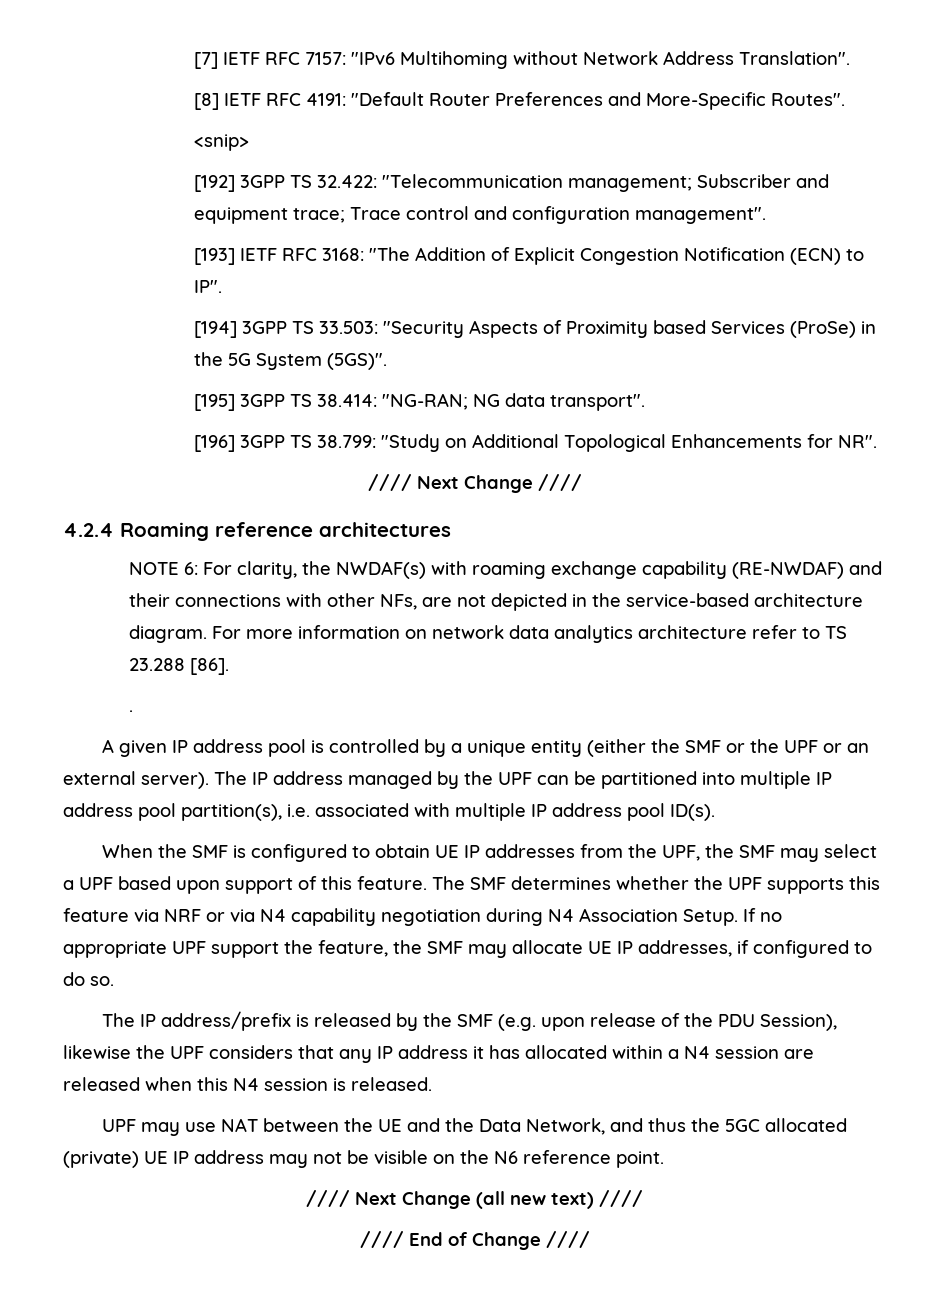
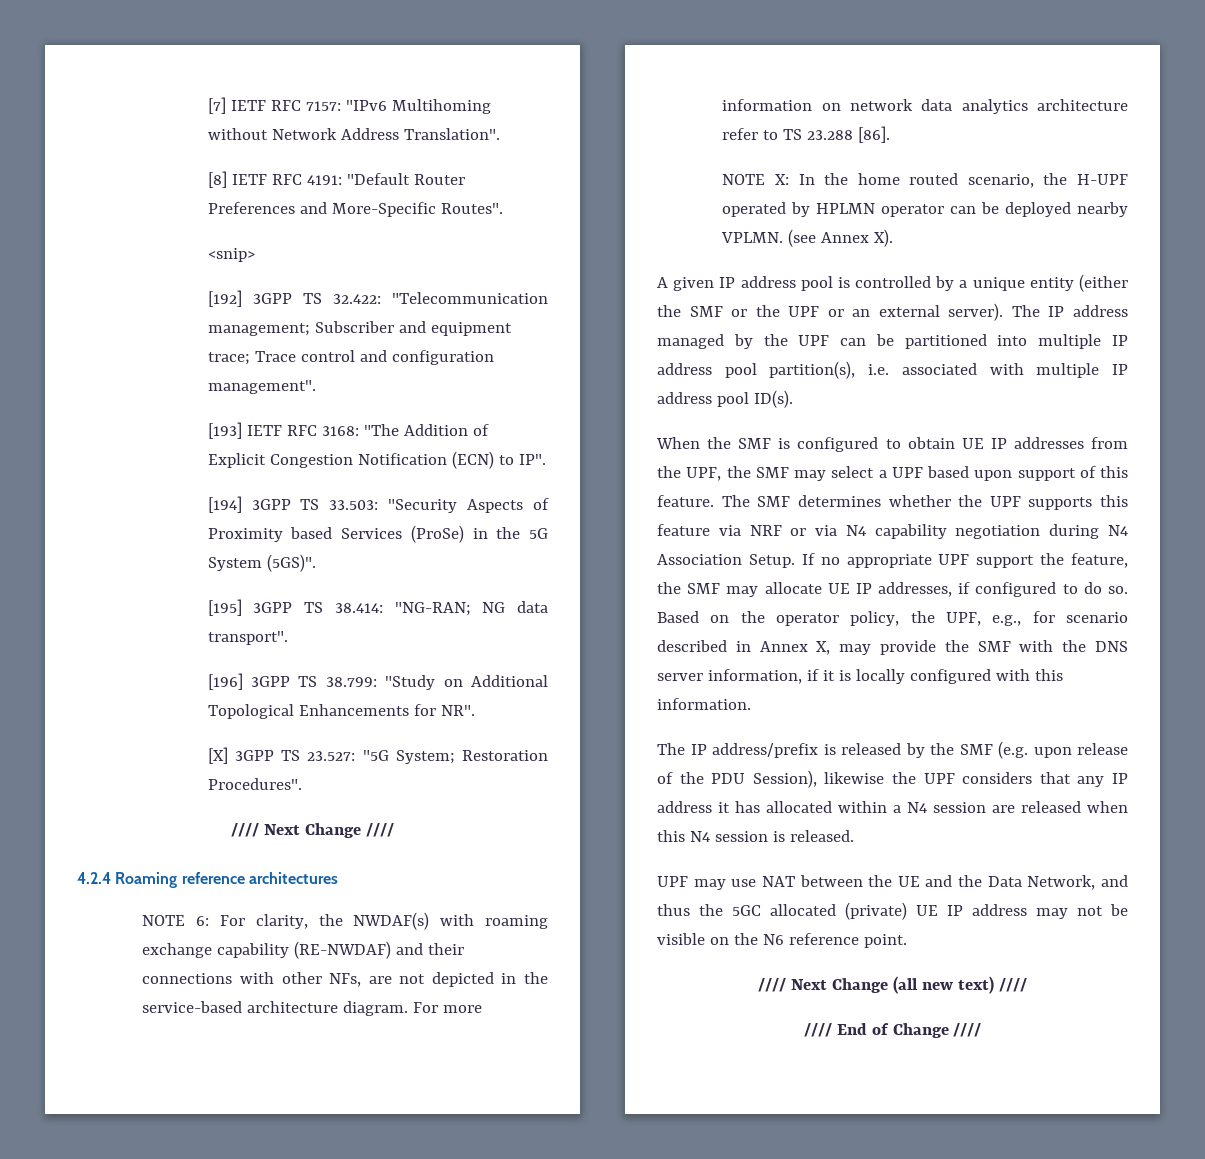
+ [X] 3GPP TS 23.527: "5G System; Restoration Procedures".
- .
+ NOTE X: In the home routed scenario, the H-UPF operated by HPLMN operator can be deployed nearby VPLMN. (see Annex X).
+ Based on the operator policy, the UPF, e.g., for scenario described in Annex X, may provide the SMF with the DNS server information, if it is locally configured with this information.

